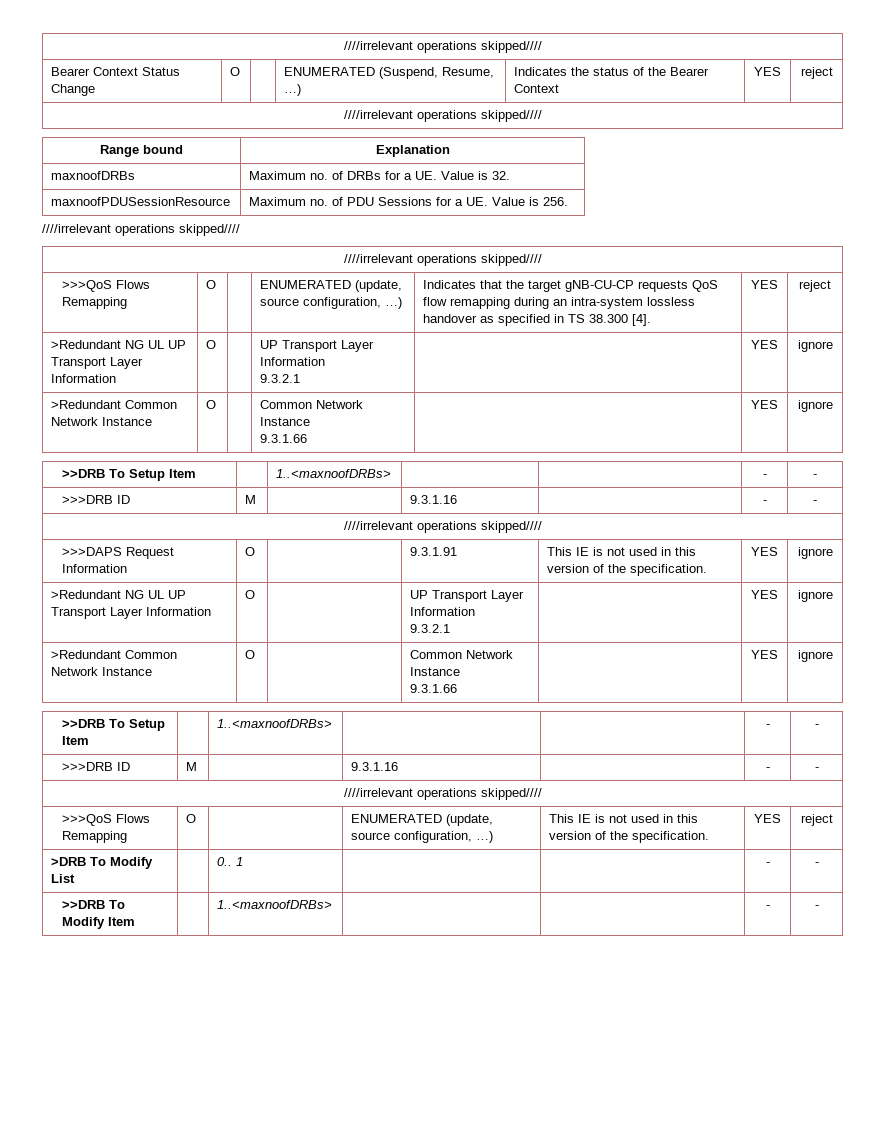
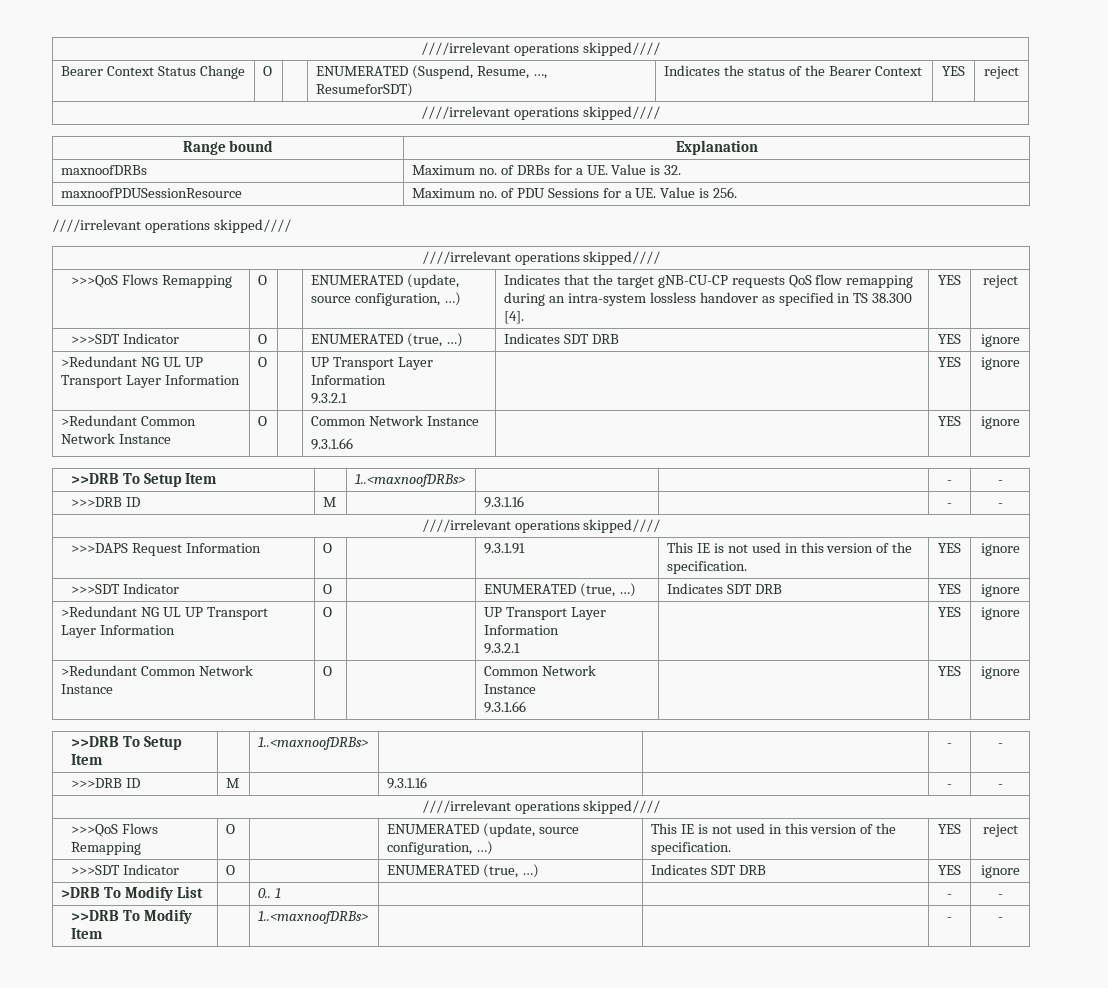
- Bearer Context Status Change | O | | ENUMERATED (Suspend, Resume, …) | Indicates the status of the Bearer Context | YES | reject
+ Bearer Context Status Change | O | | ENUMERATED (Suspend, Resume, …, ResumeforSDT) | Indicates the status of the Bearer Context | YES | reject
  >>>QoS Flows Remapping | O | | ENUMERATED (update, source configuration, …) | Indicates that the target gNB-CU-CP requests QoS flow remapping during an intra-system lossless handover as specified in TS 38.300 [4]. | YES | reject
+ >>>SDT Indicator | O | | ENUMERATED (true, …) | Indicates SDT DRB | YES | ignore
  >>>DAPS Request Information | O | | 9.3.1.91 | This IE is not used in this version of the specification. | YES | ignore
+ >>>SDT Indicator | O | | ENUMERATED (true, …) | Indicates SDT DRB | YES | ignore
  >>>QoS Flows Remapping | O | | ENUMERATED (update, source configuration, …) | This IE is not used in this version of the specification. | YES | reject
+ >>>SDT Indicator | O | | ENUMERATED (true, …) | Indicates SDT DRB | YES | ignore

